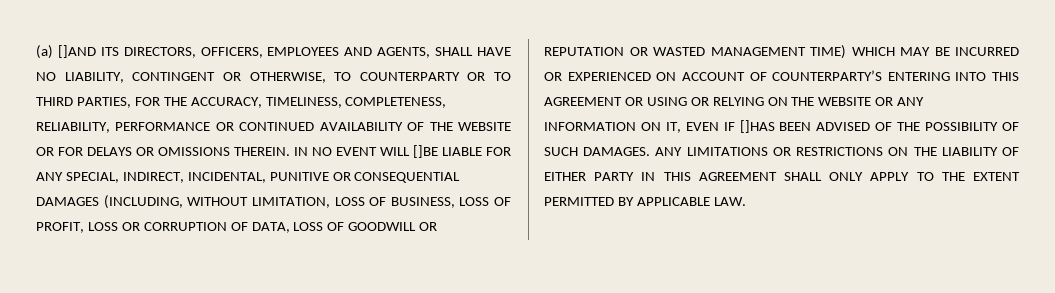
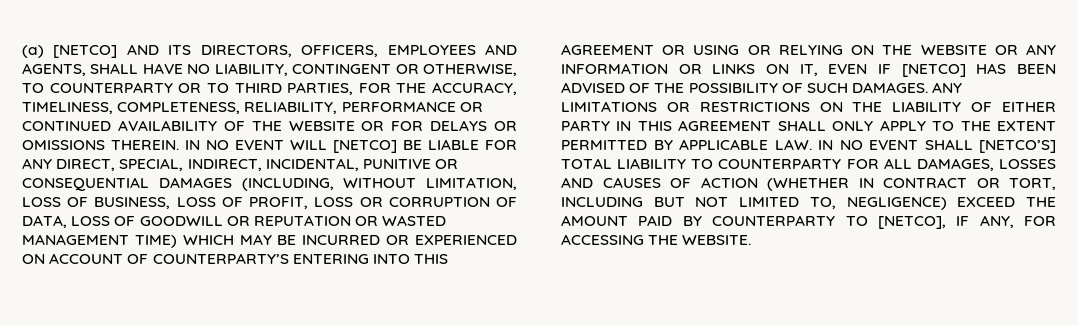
- (a) []AND ITS DIRECTORS, OFFICERS, EMPLOYEES AND AGENTS, SHALL HAVE NO LIABILITY, CONTINGENT OR OTHERWISE, TO COUNTERPARTY OR TO THIRD PARTIES, FOR THE ACCURACY, TIMELINESS, COMPLETENESS, RELIABILITY, PERFORMANCE OR CONTINUED AVAILABILITY OF THE WEBSITE OR FOR DELAYS OR OMISSIONS THEREIN.
+ (a) [NETCO] AND ITS DIRECTORS, OFFICERS, EMPLOYEES AND AGENTS, SHALL HAVE NO LIABILITY, CONTINGENT OR OTHERWISE, TO COUNTERPARTY OR TO THIRD PARTIES, FOR THE ACCURACY, TIMELINESS, COMPLETENESS, RELIABILITY, PERFORMANCE OR CONTINUED AVAILABILITY OF THE WEBSITE OR FOR DELAYS OR OMISSIONS THEREIN.
- IN NO EVENT WILL []BE LIABLE FOR ANY SPECIAL, INDIRECT, INCIDENTAL, PUNITIVE OR CONSEQUENTIAL DAMAGES (INCLUDING, WITHOUT LIMITATION, LOSS OF BUSINESS, LOSS OF PROFIT, LOSS OR CORRUPTION OF DATA, LOSS OF GOODWILL OR REPUTATION OR WASTED MANAGEMENT TIME) WHICH MAY BE INCURRED OR EXPERIENCED ON ACCOUNT OF COUNTERPARTY’S ENTERING INTO THIS AGREEMENT OR USING OR RELYING ON THE WEBSITE OR ANY INFORMATION ON IT, EVEN IF []HAS BEEN ADVISED OF THE POSSIBILITY OF SUCH DAMAGES.
+ IN NO EVENT WILL [NETCO] BE LIABLE FOR ANY DIRECT, SPECIAL, INDIRECT, INCIDENTAL, PUNITIVE OR CONSEQUENTIAL DAMAGES (INCLUDING, WITHOUT LIMITATION, LOSS OF BUSINESS, LOSS OF PROFIT, LOSS OR CORRUPTION OF DATA, LOSS OF GOODWILL OR REPUTATION OR WASTED MANAGEMENT TIME) WHICH MAY BE INCURRED OR EXPERIENCED ON ACCOUNT OF COUNTERPARTY’S ENTERING INTO THIS AGREEMENT OR USING OR RELYING ON THE WEBSITE OR ANY INFORMATION OR LINKS ON IT, EVEN IF [NETCO] HAS BEEN ADVISED OF THE POSSIBILITY OF SUCH DAMAGES.
- ANY LIMITATIONS OR RESTRICTIONS ON THE LIABILITY OF EITHER PARTY IN THIS AGREEMENT SHALL ONLY APPLY TO THE EXTENT PERMITTED BY APPLICABLE LAW.
+ ANY LIMITATIONS OR RESTRICTIONS ON THE LIABILITY OF EITHER PARTY IN THIS AGREEMENT SHALL ONLY APPLY TO THE EXTENT PERMITTED BY APPLICABLE LAW. IN NO EVENT SHALL [NETCO’S] TOTAL LIABILITY TO COUNTERPARTY FOR ALL DAMAGES, LOSSES AND CAUSES OF ACTION (WHETHER IN CONTRACT OR TORT, INCLUDING BUT NOT LIMITED TO, NEGLIGENCE) EXCEED THE AMOUNT PAID BY COUNTERPARTY TO [NETCO], IF ANY, FOR ACCESSING THE WEBSITE.

